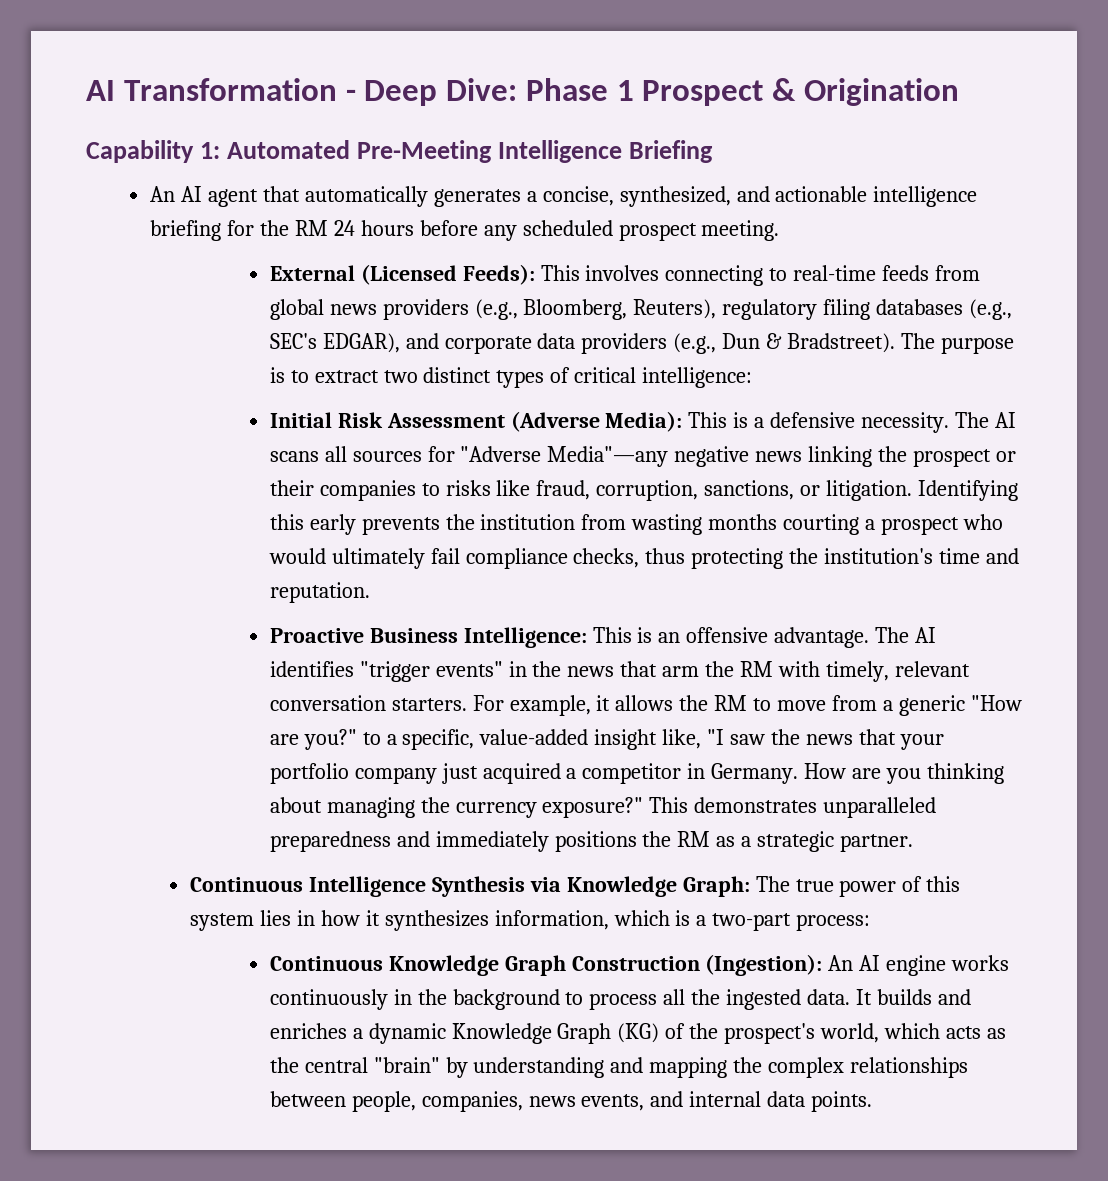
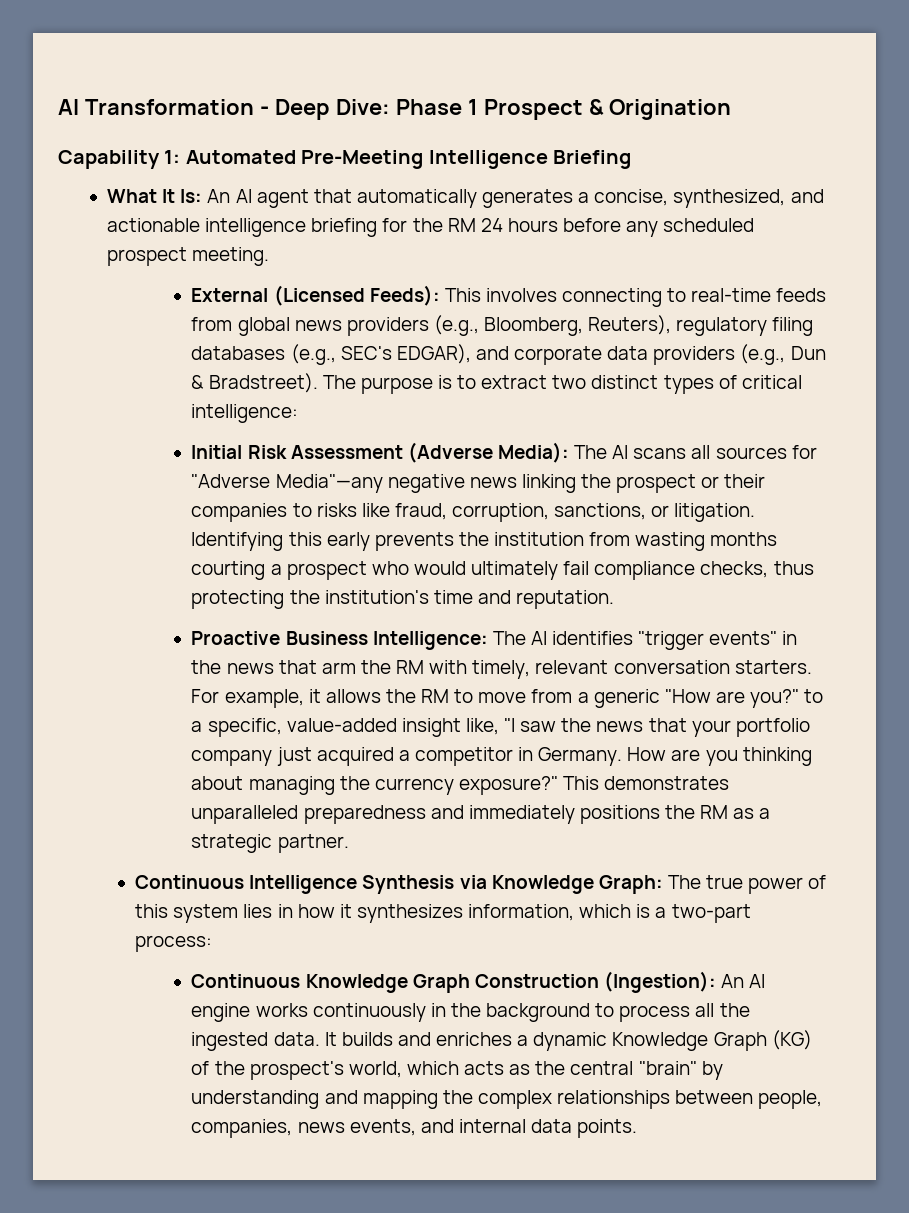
- An AI agent that automatically generates a concise, synthesized, and actionable intelligence briefing for the RM 24 hours before any scheduled prospect meeting.
+ What It Is: An AI agent that automatically generates a concise, synthesized, and actionable intelligence briefing for the RM 24 hours before any scheduled prospect meeting.
- Initial Risk Assessment (Adverse Media): This is a defensive necessity. The AI scans all sources for "Adverse Media"—any negative news linking the prospect or their companies to risks like fraud, corruption, sanctions, or litigation.
+ Initial Risk Assessment (Adverse Media): The AI scans all sources for "Adverse Media"—any negative news linking the prospect or their companies to risks like fraud, corruption, sanctions, or litigation.
- Proactive Business Intelligence: This is an offensive advantage. The AI identifies "trigger events" in the news that arm the RM with timely, relevant conversation starters.
+ Proactive Business Intelligence: The AI identifies "trigger events" in the news that arm the RM with timely, relevant conversation starters.

